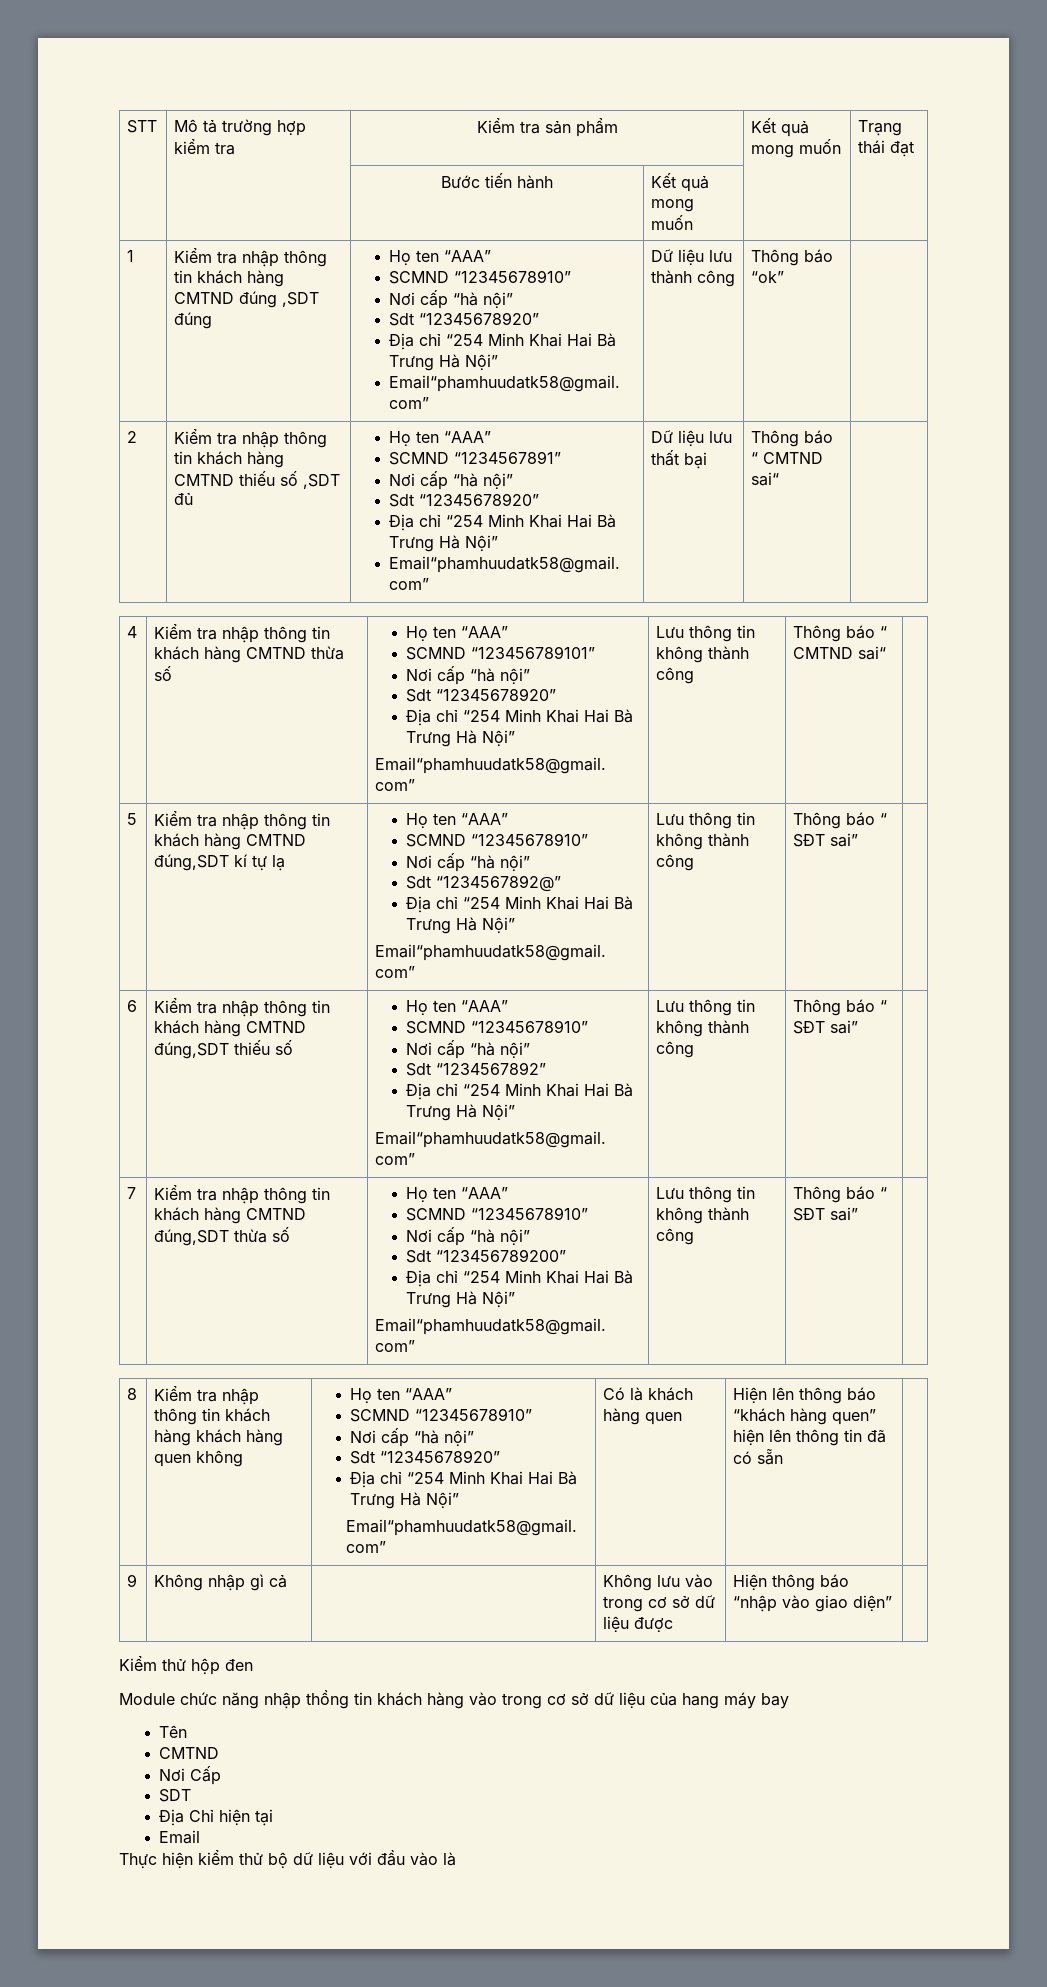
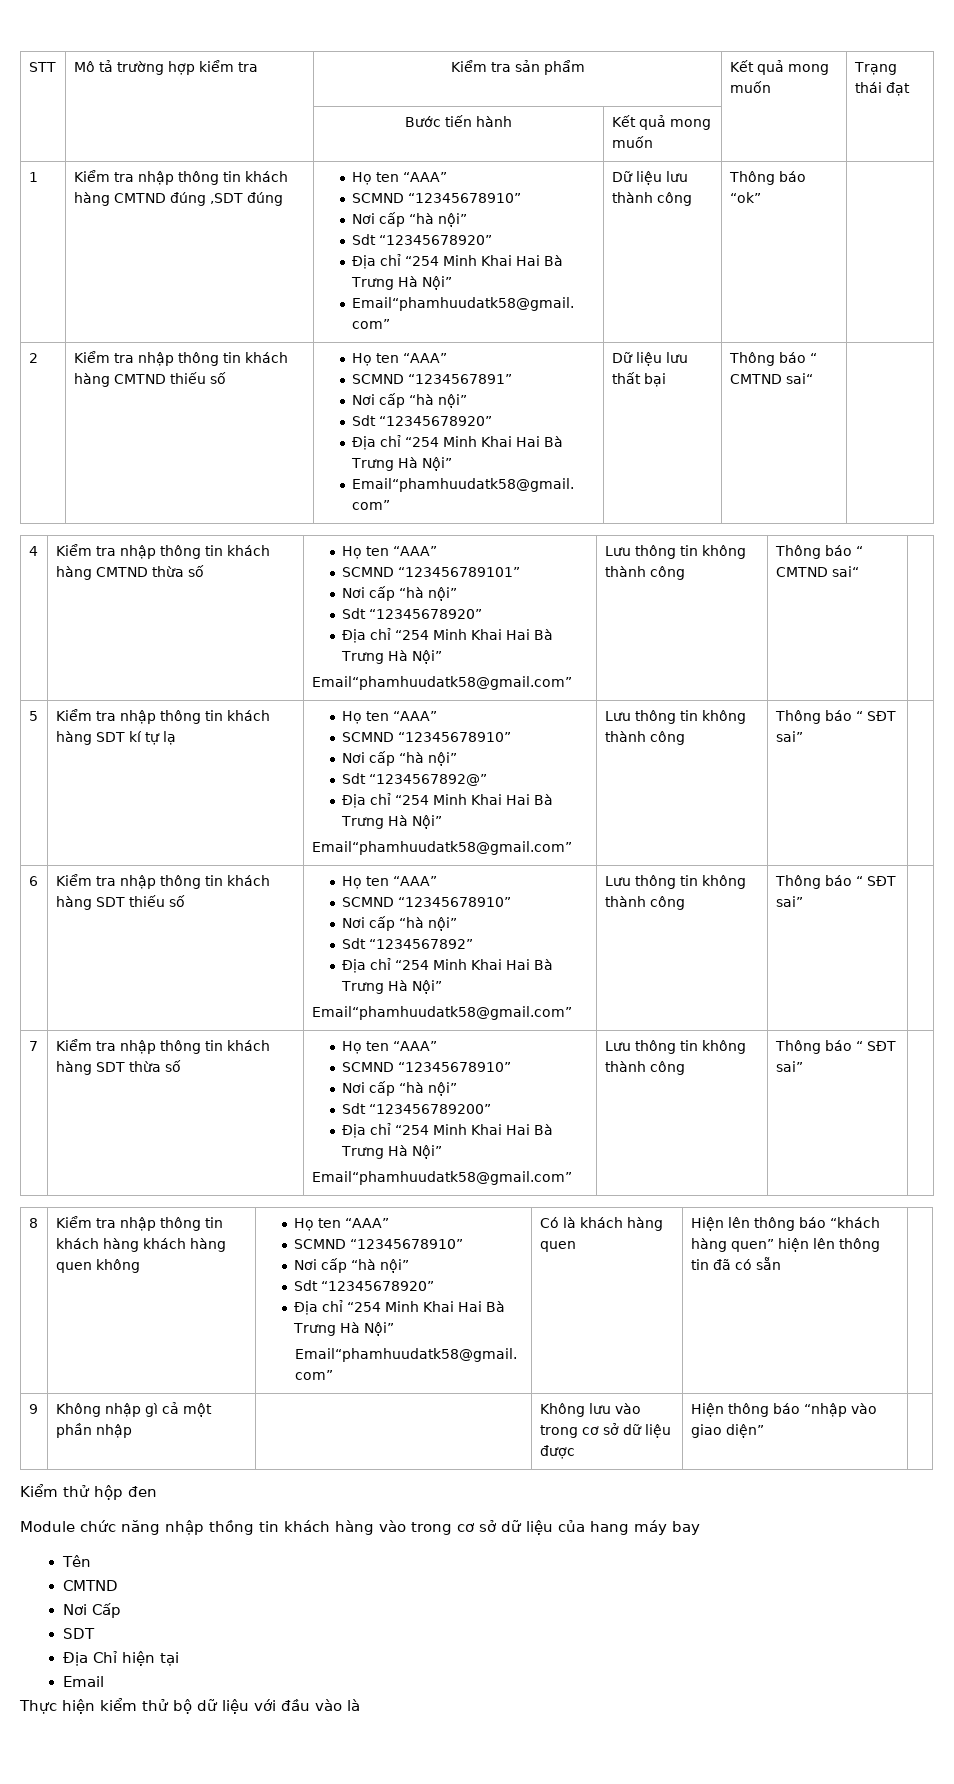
- Kiểm tra nhập thông tin khách hàng CMTND thiếu số ,SDT đủ
+ Kiểm tra nhập thông tin khách hàng CMTND thiếu số
- Kiểm tra nhập thông tin khách hàng CMTND đúng,SDT kí tự lạ
+ Kiểm tra nhập thông tin khách hàng SDT kí tự lạ
- Kiểm tra nhập thông tin khách hàng CMTND đúng,SDT thiếu số
+ Kiểm tra nhập thông tin khách hàng SDT thiếu số
- Kiểm tra nhập thông tin khách hàng CMTND đúng,SDT thừa số
+ Kiểm tra nhập thông tin khách hàng SDT thừa số
- 9 | Không nhập gì cả | | Không lưu vào trong cơ sở dữ liệu được | Hiện thông báo “nhập vào giao diện” |
+ 9 | Không nhập gì cả một phần nhập | | Không lưu vào trong cơ sở dữ liệu được | Hiện thông báo “nhập vào giao diện” |

